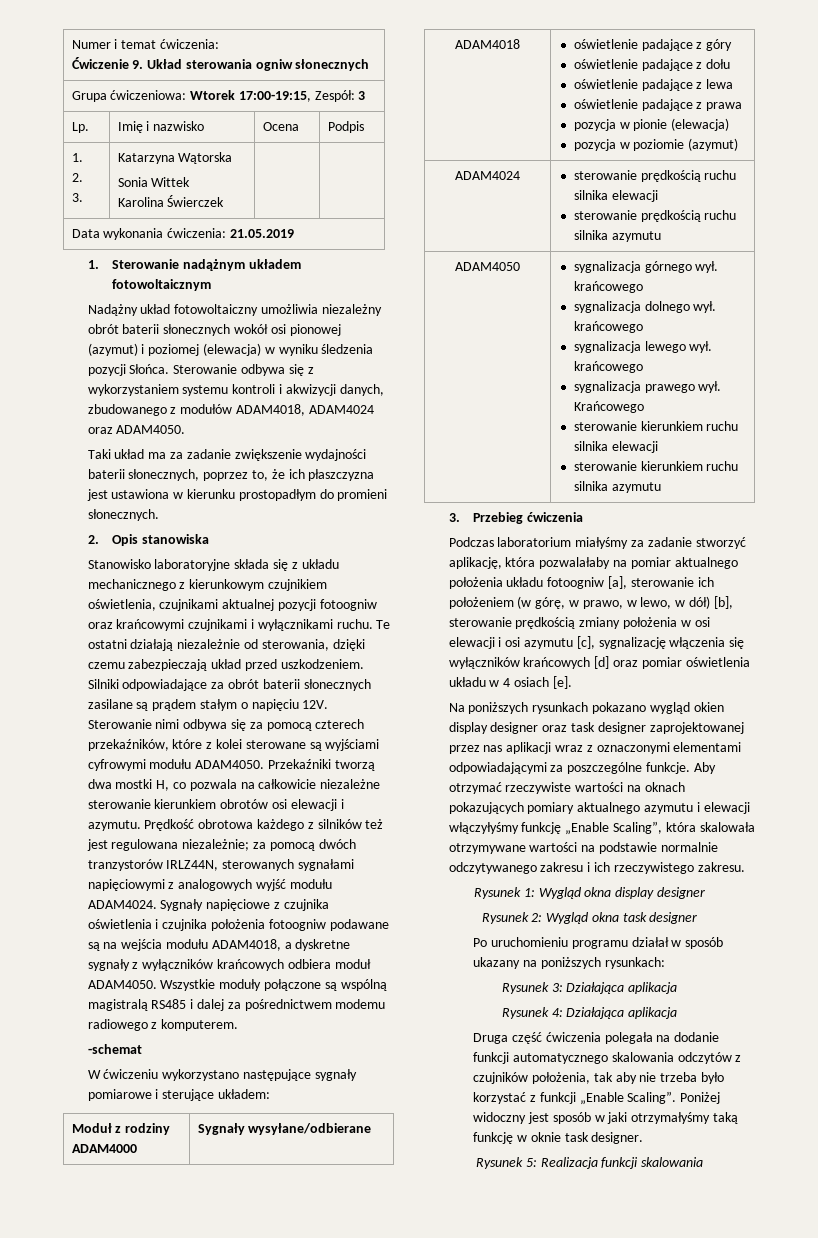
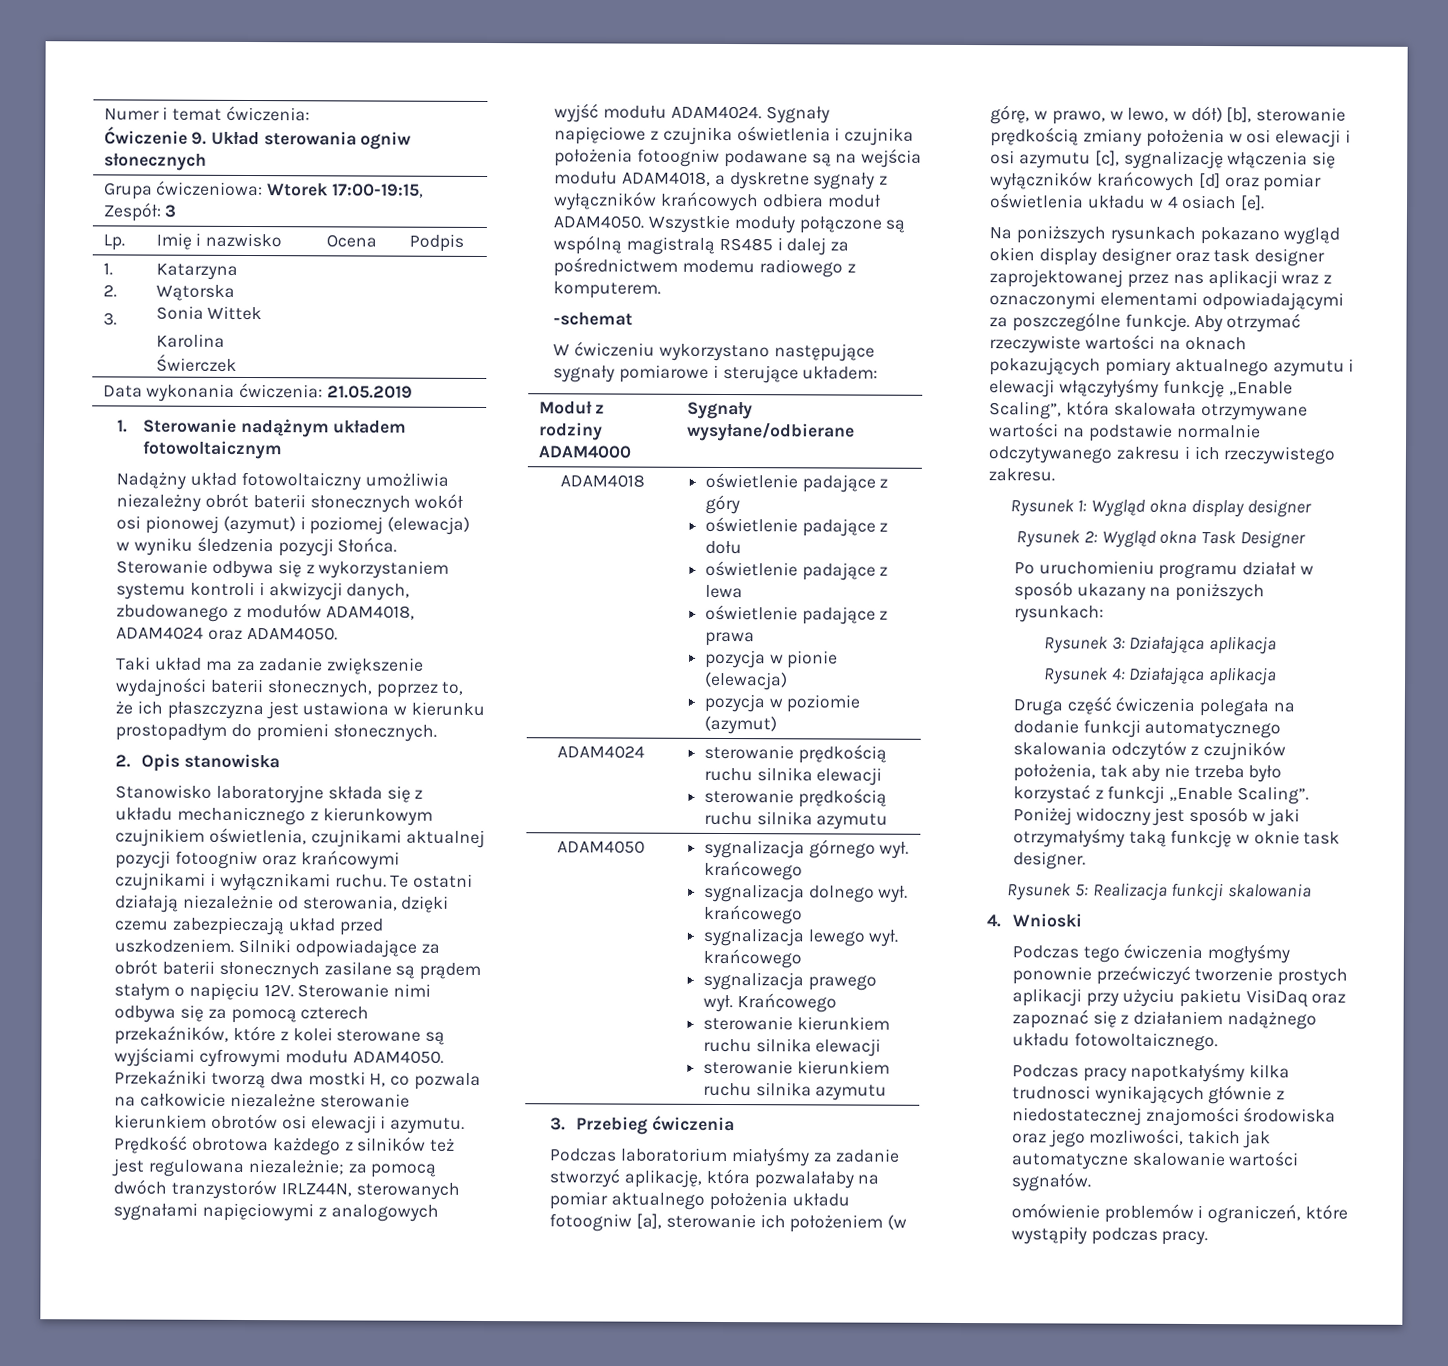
- Rysunek 2: Wygląd okna task designer
+ Rysunek 2: Wygląd okna Task Designer
+ 4. Wnioski
+ Podczas tego ćwiczenia mogłyśmy ponownie przećwiczyć tworzenie prostych aplikacji przy użyciu pakietu VisiDaq oraz zapoznać się z działaniem nadążnego układu fotowoltaicznego.
+ Podczas pracy napotkałyśmy kilka trudnosci wynikających głównie z niedostatecznej znajomości środowiska oraz jego mozliwości, takich jak automatyczne skalowanie wartości sygnałów.
+ omówienie problemów i ograniczeń, które wystąpiły podczas pracy.

